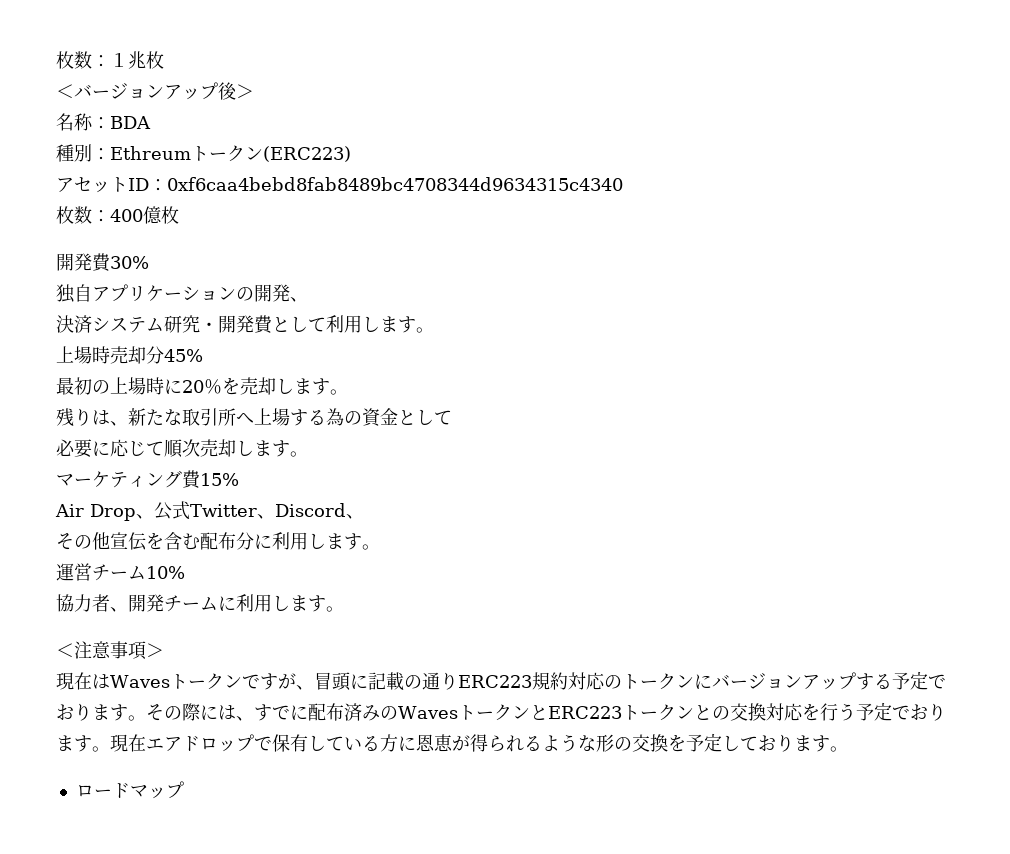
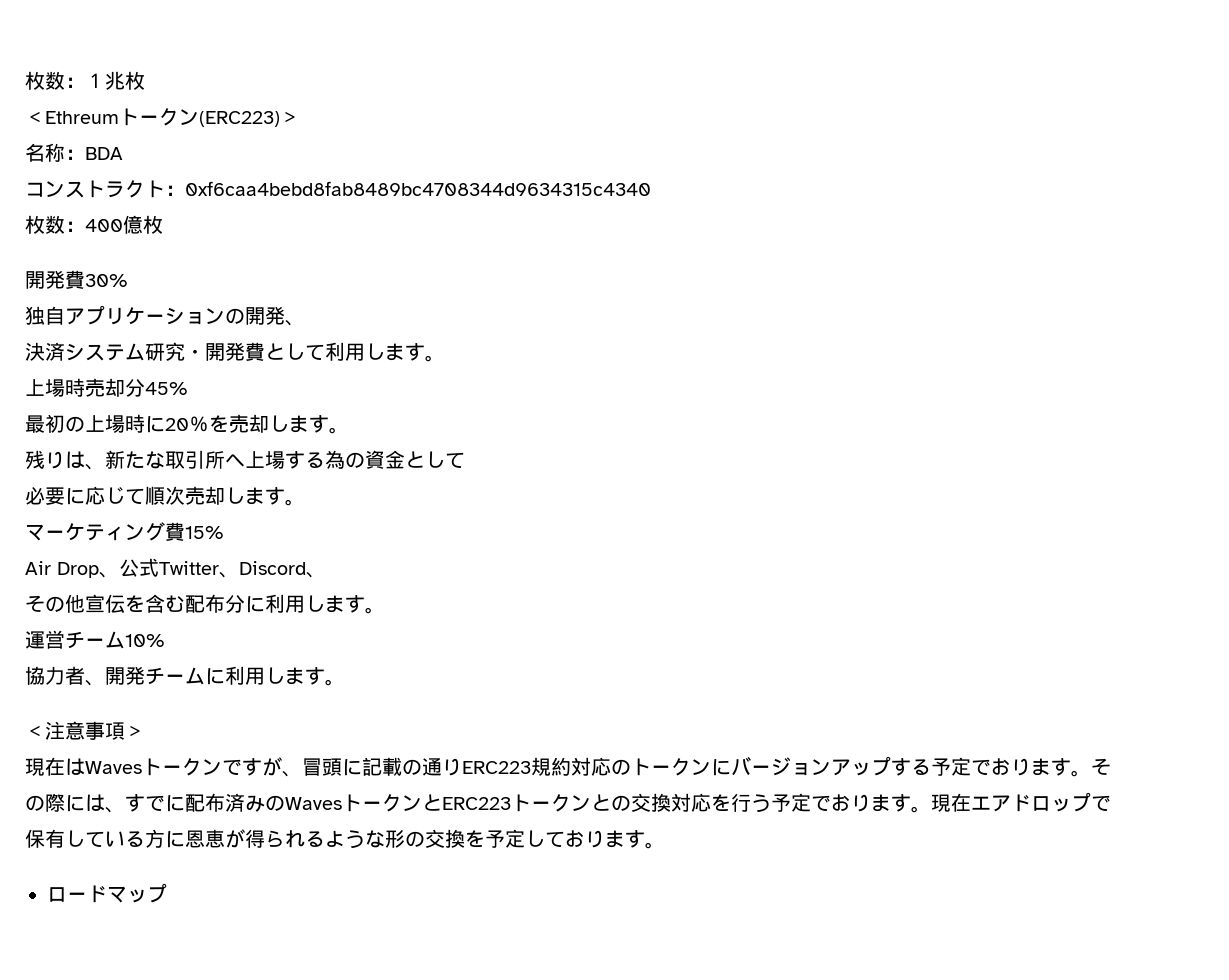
- ＜バージョンアップ後＞
+ ＜Ethreumトークン(ERC223)＞
- 種別：Ethreumトークン(ERC223)
- アセットID：0xf6caa4bebd8fab8489bc4708344d9634315c4340
+ コンストラクト：0xf6caa4bebd8fab8489bc4708344d9634315c4340

